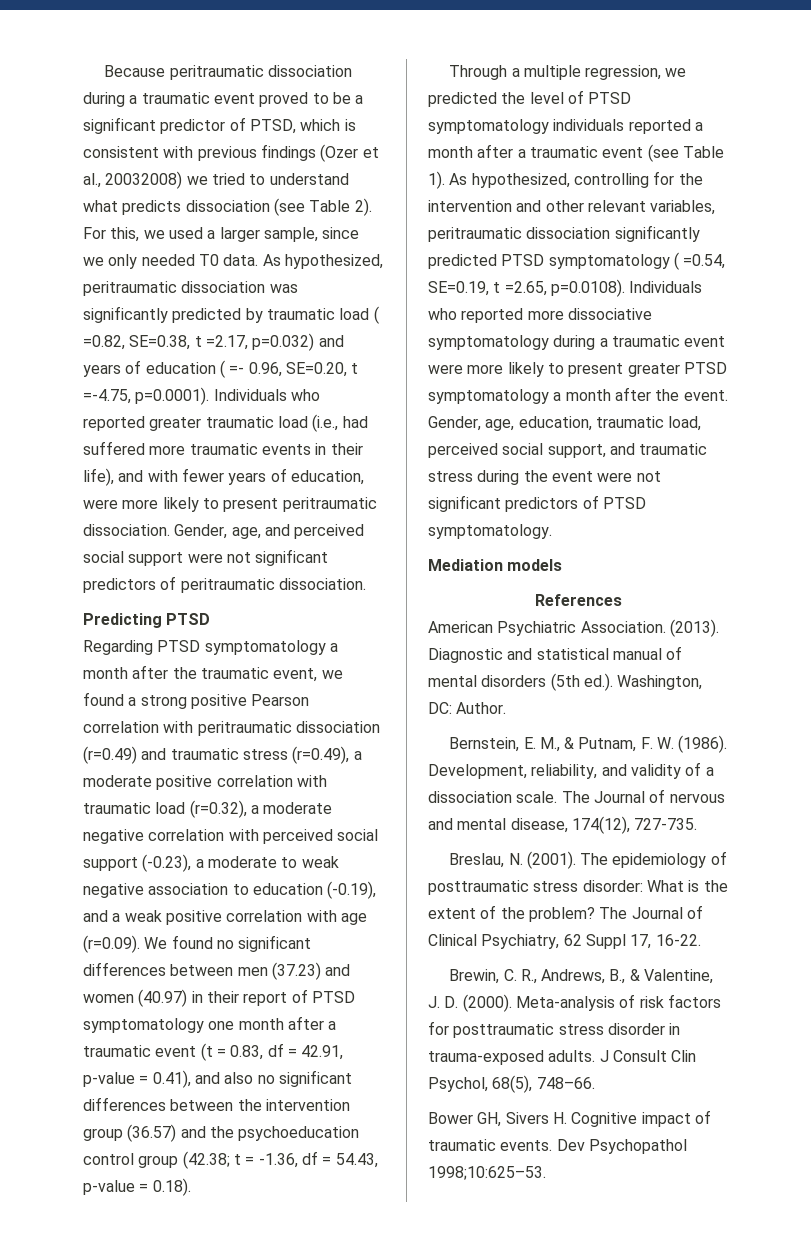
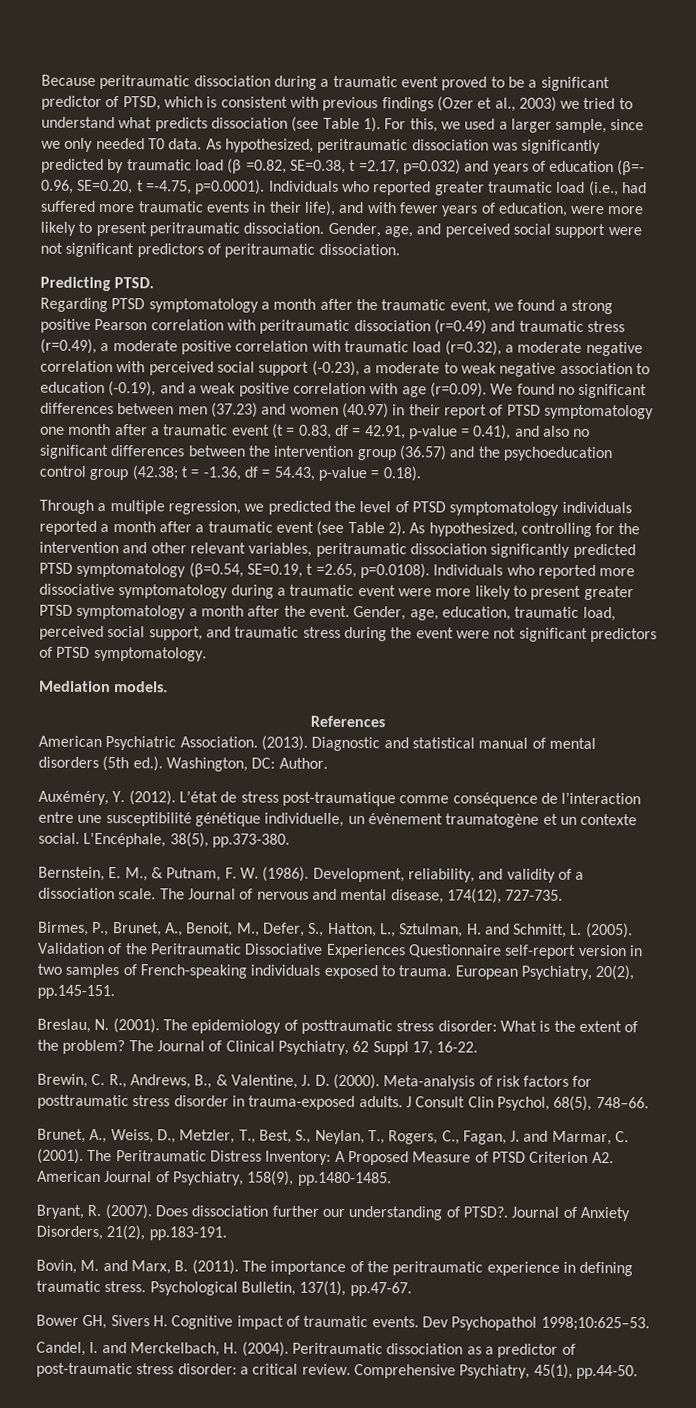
- Because peritraumatic dissociation during a traumatic event proved to be a significant predictor of PTSD, which is consistent with previous findings (Ozer et al., 20032008) we tried to understand what predicts dissociation (see Table 2).
+ Because peritraumatic dissociation during a traumatic event proved to be a significant predictor of PTSD, which is consistent with previous findings (Ozer et al., 2003) we tried to understand what predicts dissociation (see Table 1).
- As hypothesized, peritraumatic dissociation was significantly predicted by traumatic load ( =0.82, SE=0.38, t =2.17, p=0.032) and years of education ( =- 0.96, SE=0.20, t =-4.75, p=0.0001). Individuals who reported greater traumatic load (i.e., had suffered more traumatic events in their life), and with fewer years of education, were more likely to present peritraumatic dissociation.
+ As hypothesized, peritraumatic dissociation was significantly predicted by traumatic load (β =0.82, SE=0.38, t =2.17, p=0.032) and years of education (β=- 0.96, SE=0.20, t =-4.75, p=0.0001). Individuals who reported greater traumatic load (i.e., had suffered more traumatic events in their life), and with fewer years of education, were more likely to present peritraumatic dissociation.
- Predicting PTSD
+ Predicting PTSD.
- Through a multiple regression, we predicted the level of PTSD symptomatology individuals reported a month after a traumatic event (see Table 1).
+ Through a multiple regression, we predicted the level of PTSD symptomatology individuals reported a month after a traumatic event (see Table 2).
- As hypothesized, controlling for the intervention and other relevant variables, peritraumatic dissociation significantly predicted PTSD symptomatology ( =0.54, SE=0.19, t =2.65, p=0.0108). Individuals who reported more dissociative symptomatology during a traumatic event were more likely to present greater PTSD symptomatology a month after the event.
+ As hypothesized, controlling for the intervention and other relevant variables, peritraumatic dissociation significantly predicted PTSD symptomatology (β=0.54, SE=0.19, t =2.65, p=0.0108). Individuals who reported more dissociative symptomatology during a traumatic event were more likely to present greater PTSD symptomatology a month after the event.
- Mediation models
+ Mediation models.
+ Auxéméry, Y. (2012). L’état de stress post-traumatique comme conséquence de l’interaction entre une susceptibilité génétique individuelle, un évènement traumatogène et un contexte social. L'Encéphale, 38(5), pp.373-380.
+ Birmes, P., Brunet, A., Benoit, M., Defer, S., Hatton, L., Sztulman, H. and Schmitt, L. (2005). Validation of the Peritraumatic Dissociative Experiences Questionnaire self-report version in two samples of French-speaking individuals exposed to trauma. European Psychiatry, 20(2), pp.145-151.
+ Brunet, A., Weiss, D., Metzler, T., Best, S., Neylan, T., Rogers, C., Fagan, J. and Marmar, C. (2001). The Peritraumatic Distress Inventory: A Proposed Measure of PTSD Criterion A2. American Journal of Psychiatry, 158(9), pp.1480-1485.
+ Bryant, R. (2007). Does dissociation further our understanding of PTSD?. Journal of Anxiety Disorders, 21(2), pp.183-191.
+ Bovin, M. and Marx, B. (2011). The importance of the peritraumatic experience in defining traumatic stress. Psychological Bulletin, 137(1), pp.47-67.
+ Candel, I. and Merckelbach, H. (2004). Peritraumatic dissociation as a predictor of post-traumatic stress disorder: a critical review. Comprehensive Psychiatry, 45(1), pp.44-50.

